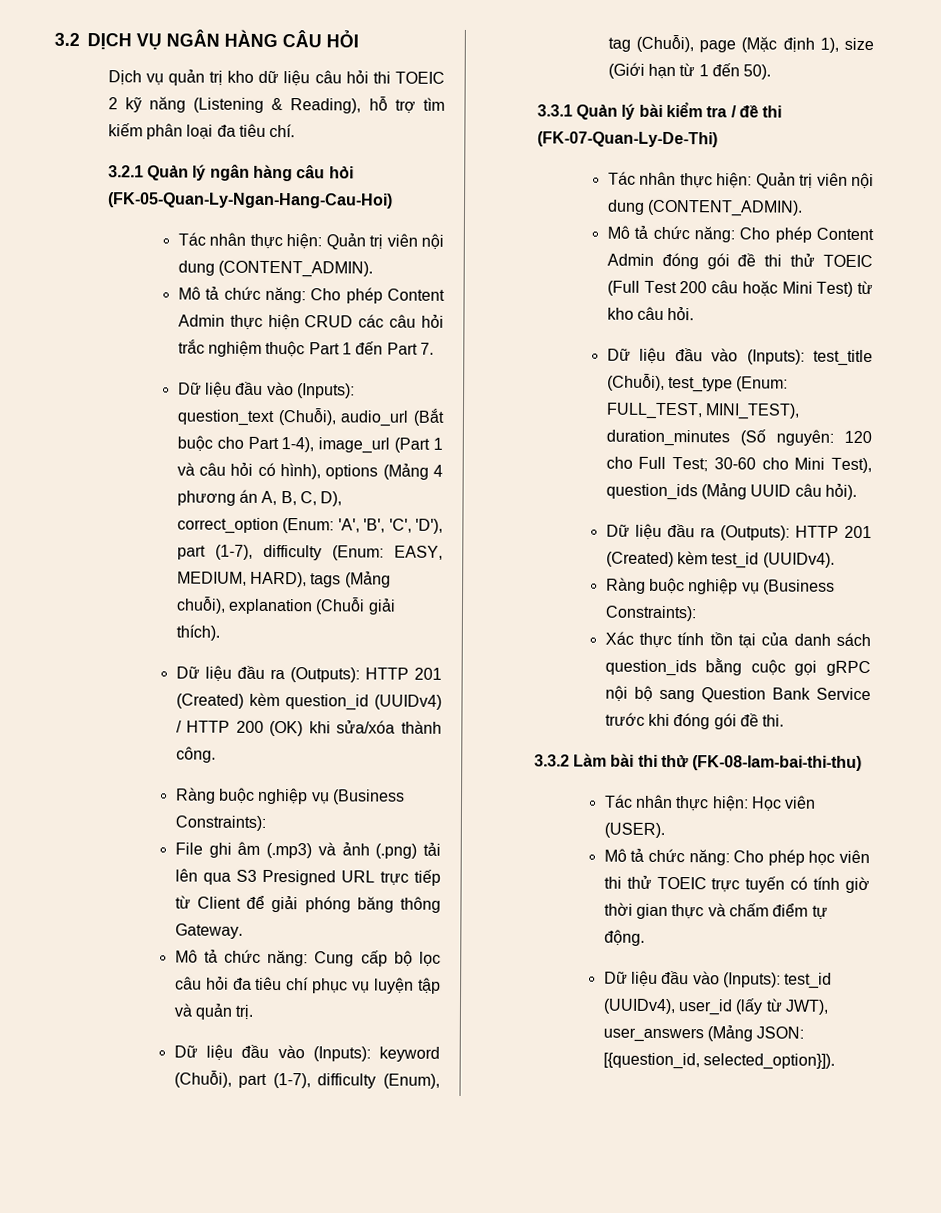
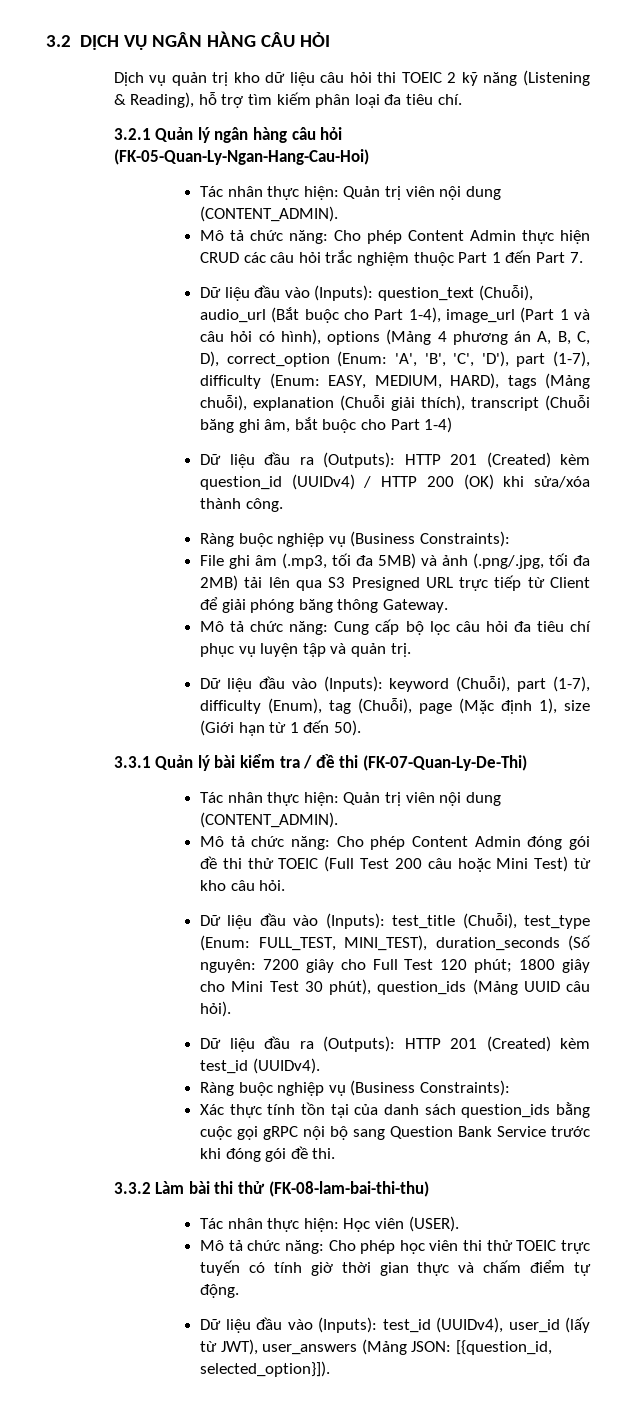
- Dữ liệu đầu vào (Inputs): question_text (Chuỗi), audio_url (Bắt buộc cho Part 1-4), image_url (Part 1 và câu hỏi có hình), options (Mảng 4 phương án A, B, C, D), correct_option (Enum: 'A', 'B', 'C', 'D'), part (1-7), difficulty (Enum: EASY, MEDIUM, HARD), tags (Mảng chuỗi), explanation (Chuỗi giải thích).
+ Dữ liệu đầu vào (Inputs): question_text (Chuỗi), audio_url (Bắt buộc cho Part 1-4), image_url (Part 1 và câu hỏi có hình), options (Mảng 4 phương án A, B, C, D), correct_option (Enum: 'A', 'B', 'C', 'D'), part (1-7), difficulty (Enum: EASY, MEDIUM, HARD), tags (Mảng chuỗi), explanation (Chuỗi giải thích), transcript (Chuỗi băng ghi âm, bắt buộc cho Part 1-4)
- File ghi âm (.mp3) và ảnh (.png) tải lên qua S3 Presigned URL trực tiếp từ Client để giải phóng băng thông Gateway.
+ File ghi âm (.mp3, tối đa 5MB) và ảnh (.png/.jpg, tối đa 2MB) tải lên qua S3 Presigned URL trực tiếp từ Client để giải phóng băng thông Gateway.
- Dữ liệu đầu vào (Inputs): test_title (Chuỗi), test_type (Enum: FULL_TEST, MINI_TEST), duration_minutes (Số nguyên: 120 cho Full Test; 30-60 cho Mini Test), question_ids (Mảng UUID câu hỏi).
+ Dữ liệu đầu vào (Inputs): test_title (Chuỗi), test_type (Enum: FULL_TEST, MINI_TEST), duration_seconds (Số nguyên: 7200 giây cho Full Test 120 phút; 1800 giây cho Mini Test 30 phút), question_ids (Mảng UUID câu hỏi).

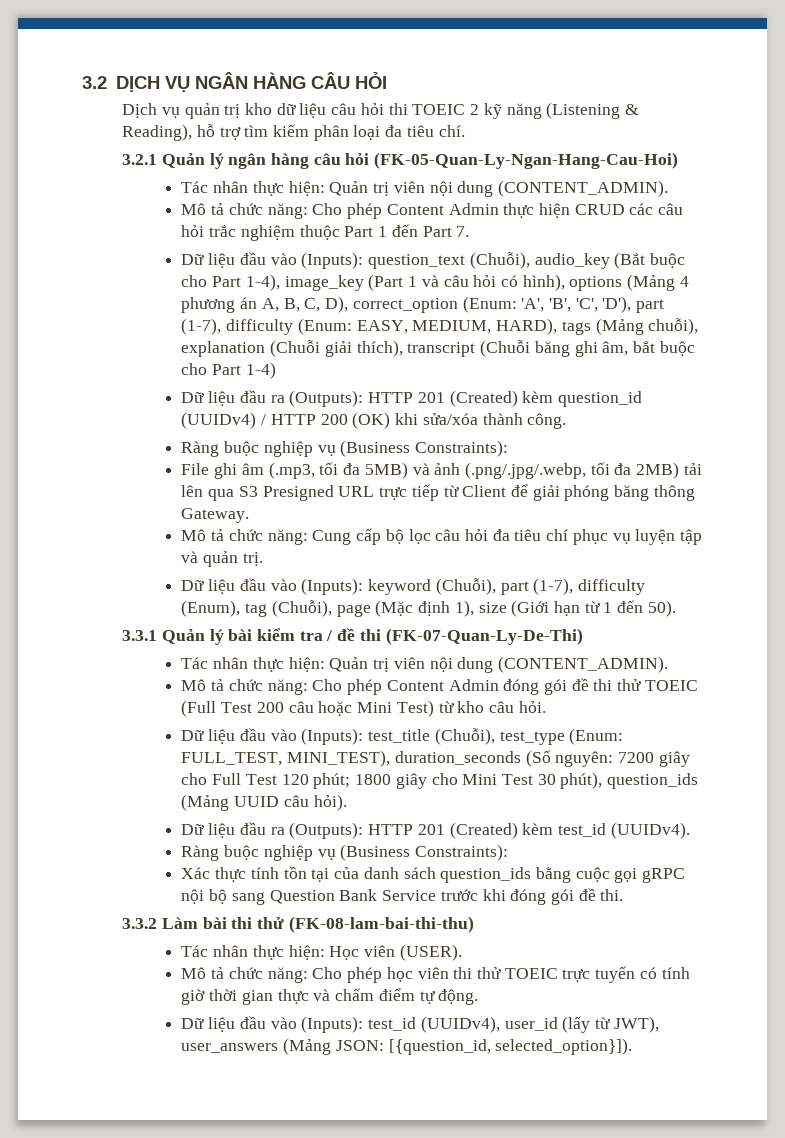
- Dữ liệu đầu vào (Inputs): question_text (Chuỗi), audio_url (Bắt buộc cho Part 1-4), image_url (Part 1 và câu hỏi có hình), options (Mảng 4 phương án A, B, C, D), correct_option (Enum: 'A', 'B', 'C', 'D'), part (1-7), difficulty (Enum: EASY, MEDIUM, HARD), tags (Mảng chuỗi), explanation (Chuỗi giải thích), transcript (Chuỗi băng ghi âm, bắt buộc cho Part 1-4)
+ Dữ liệu đầu vào (Inputs): question_text (Chuỗi), audio_key (Bắt buộc cho Part 1-4), image_key (Part 1 và câu hỏi có hình), options (Mảng 4 phương án A, B, C, D), correct_option (Enum: 'A', 'B', 'C', 'D'), part (1-7), difficulty (Enum: EASY, MEDIUM, HARD), tags (Mảng chuỗi), explanation (Chuỗi giải thích), transcript (Chuỗi băng ghi âm, bắt buộc cho Part 1-4)
- File ghi âm (.mp3, tối đa 5MB) và ảnh (.png/.jpg, tối đa 2MB) tải lên qua S3 Presigned URL trực tiếp từ Client để giải phóng băng thông Gateway.
+ File ghi âm (.mp3, tối đa 5MB) và ảnh (.png/.jpg/.webp, tối đa 2MB) tải lên qua S3 Presigned URL trực tiếp từ Client để giải phóng băng thông Gateway.

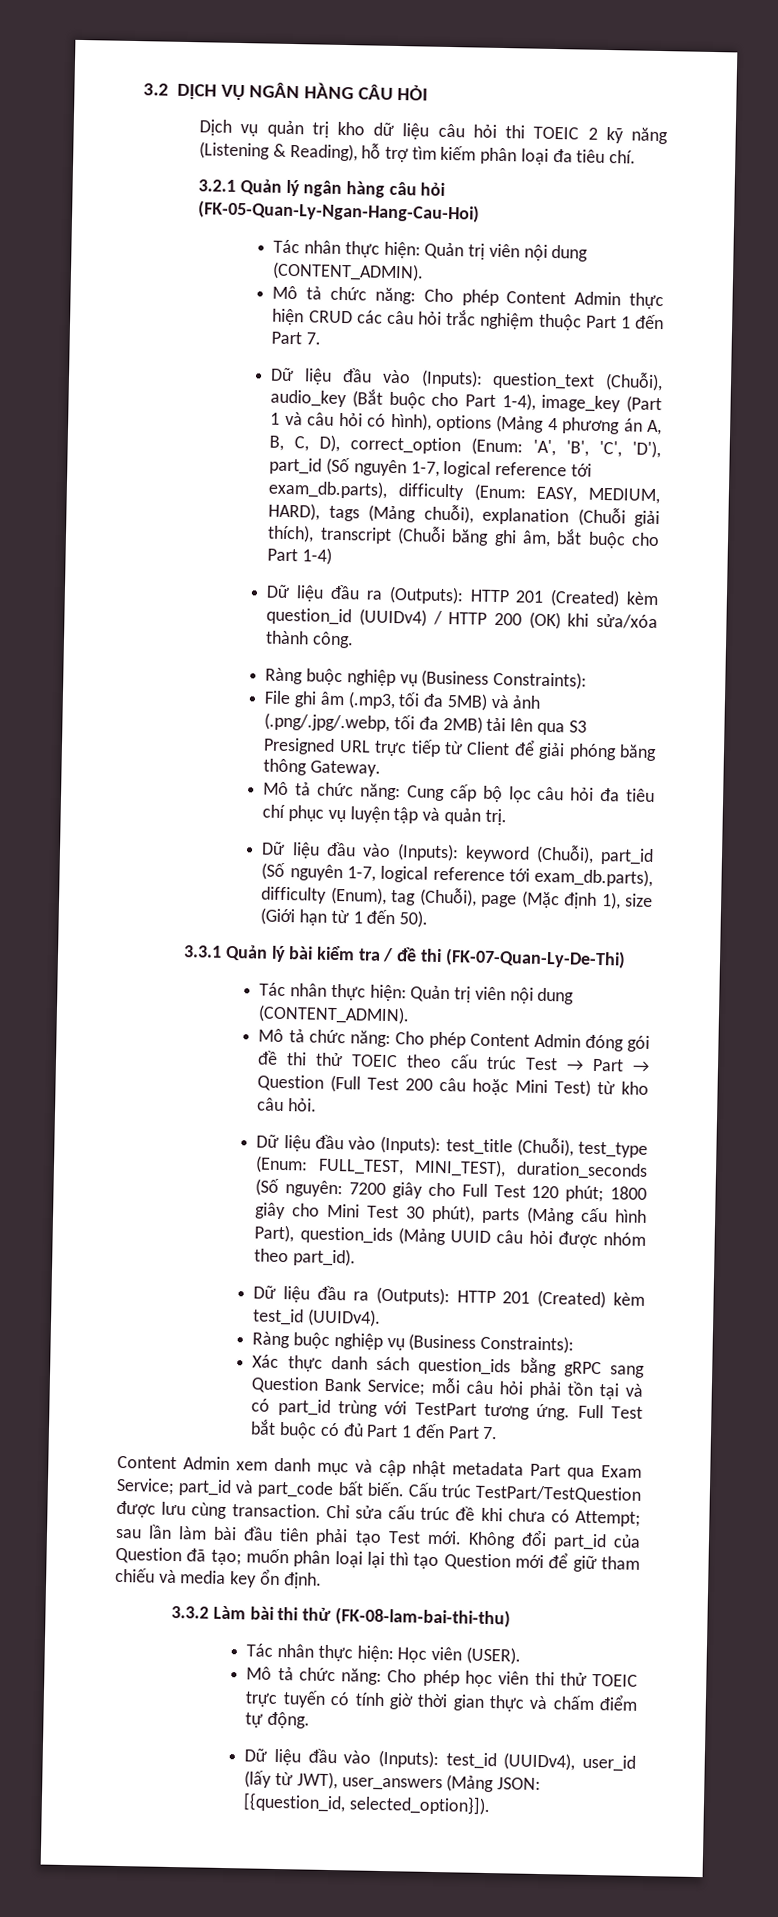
- Dữ liệu đầu vào (Inputs): question_text (Chuỗi), audio_key (Bắt buộc cho Part 1-4), image_key (Part 1 và câu hỏi có hình), options (Mảng 4 phương án A, B, C, D), correct_option (Enum: 'A', 'B', 'C', 'D'), part (1-7), difficulty (Enum: EASY, MEDIUM, HARD), tags (Mảng chuỗi), explanation (Chuỗi giải thích), transcript (Chuỗi băng ghi âm, bắt buộc cho Part 1-4)
+ Dữ liệu đầu vào (Inputs): question_text (Chuỗi), audio_key (Bắt buộc cho Part 1-4), image_key (Part 1 và câu hỏi có hình), options (Mảng 4 phương án A, B, C, D), correct_option (Enum: 'A', 'B', 'C', 'D'), part_id (Số nguyên 1-7, logical reference tới exam_db.parts), difficulty (Enum: EASY, MEDIUM, HARD), tags (Mảng chuỗi), explanation (Chuỗi giải thích), transcript (Chuỗi băng ghi âm, bắt buộc cho Part 1-4)
- Dữ liệu đầu vào (Inputs): keyword (Chuỗi), part (1-7), difficulty (Enum), tag (Chuỗi), page (Mặc định 1), size (Giới hạn từ 1 đến 50).
+ Dữ liệu đầu vào (Inputs): keyword (Chuỗi), part_id (Số nguyên 1-7, logical reference tới exam_db.parts), difficulty (Enum), tag (Chuỗi), page (Mặc định 1), size (Giới hạn từ 1 đến 50).
- Mô tả chức năng: Cho phép Content Admin đóng gói đề thi thử TOEIC (Full Test 200 câu hoặc Mini Test) từ kho câu hỏi.
+ Mô tả chức năng: Cho phép Content Admin đóng gói đề thi thử TOEIC theo cấu trúc Test → Part → Question (Full Test 200 câu hoặc Mini Test) từ kho câu hỏi.
- Dữ liệu đầu vào (Inputs): test_title (Chuỗi), test_type (Enum: FULL_TEST, MINI_TEST), duration_seconds (Số nguyên: 7200 giây cho Full Test 120 phút; 1800 giây cho Mini Test 30 phút), question_ids (Mảng UUID câu hỏi).
+ Dữ liệu đầu vào (Inputs): test_title (Chuỗi), test_type (Enum: FULL_TEST, MINI_TEST), duration_seconds (Số nguyên: 7200 giây cho Full Test 120 phút; 1800 giây cho Mini Test 30 phút), parts (Mảng cấu hình Part), question_ids (Mảng UUID câu hỏi được nhóm theo part_id).
- Xác thực tính tồn tại của danh sách question_ids bằng cuộc gọi gRPC nội bộ sang Question Bank Service trước khi đóng gói đề thi.
+ Xác thực danh sách question_ids bằng gRPC sang Question Bank Service; mỗi câu hỏi phải tồn tại và có part_id trùng với TestPart tương ứng. Full Test bắt buộc có đủ Part 1 đến Part 7.
+ Content Admin xem danh mục và cập nhật metadata Part qua Exam Service; part_id và part_code bất biến. Cấu trúc TestPart/TestQuestion được lưu cùng transaction. Chỉ sửa cấu trúc đề khi chưa có Attempt; sau lần làm bài đầu tiên phải tạo Test mới. Không đổi part_id của Question đã tạo; muốn phân loại lại thì tạo Question mới để giữ tham chiếu và media key ổn định.

